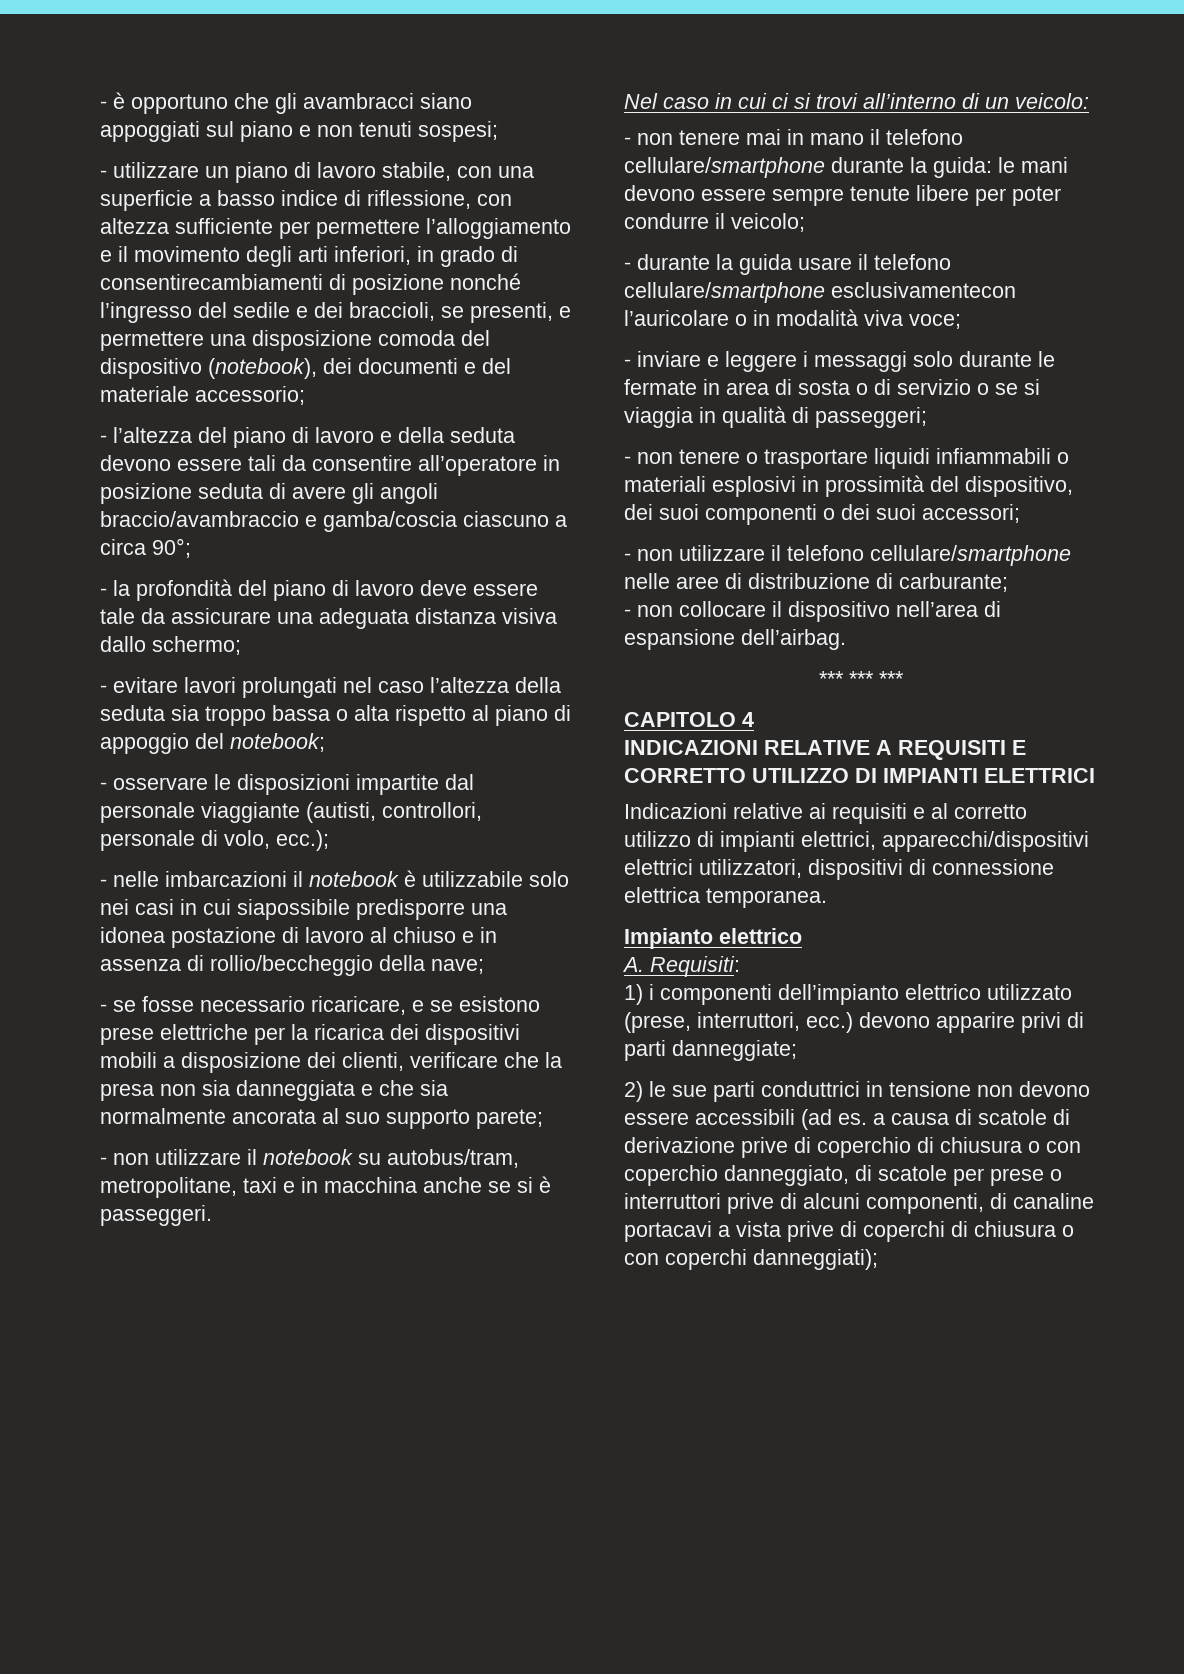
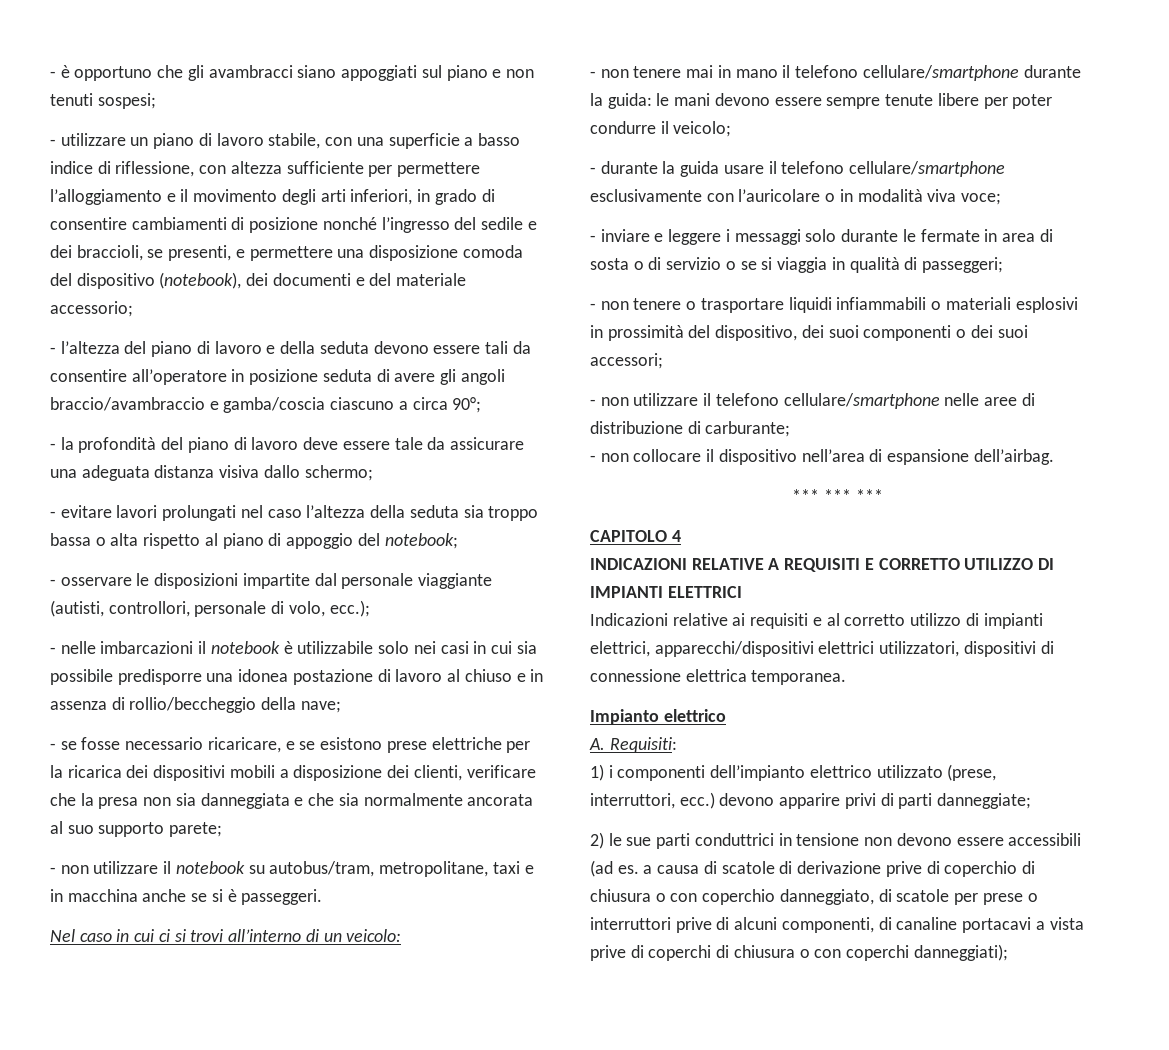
- - utilizzare un piano di lavoro stabile, con una superficie a basso indice di riflessione, con altezza sufficiente per permettere l’alloggiamento e il movimento degli arti inferiori, in grado di consentirecambiamenti di posizione nonché l’ingresso del sedile e dei braccioli, se presenti, e permettere una disposizione comoda del dispositivo (notebook), dei documenti e del materiale accessorio;
+ - utilizzare un piano di lavoro stabile, con una superficie a basso indice di riflessione, con altezza sufficiente per permettere l’alloggiamento e il movimento degli arti inferiori, in grado di consentire cambiamenti di posizione nonché l’ingresso del sedile e dei braccioli, se presenti, e permettere una disposizione comoda del dispositivo (notebook), dei documenti e del materiale accessorio;
- - nelle imbarcazioni il notebook è utilizzabile solo nei casi in cui siapossibile predisporre una idonea postazione di lavoro al chiuso e in assenza di rollio/beccheggio della nave;
+ - nelle imbarcazioni il notebook è utilizzabile solo nei casi in cui sia possibile predisporre una idonea postazione di lavoro al chiuso e in assenza di rollio/beccheggio della nave;
- - durante la guida usare il telefono cellulare/smartphone esclusivamentecon l’auricolare o in modalità viva voce;
+ - durante la guida usare il telefono cellulare/smartphone esclusivamente con l’auricolare o in modalità viva voce;

